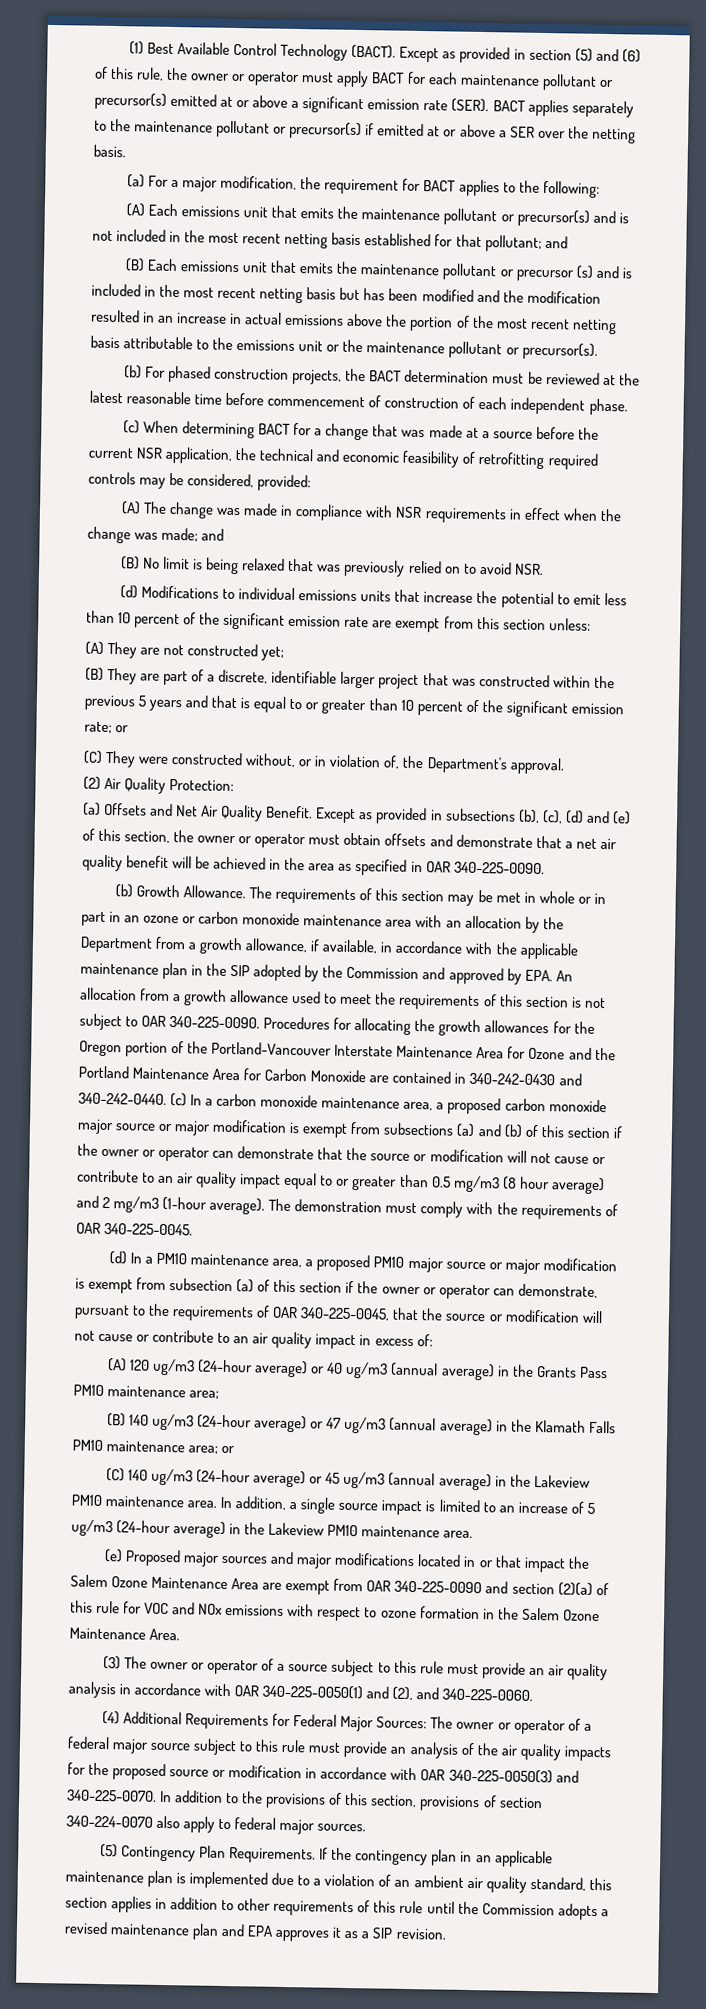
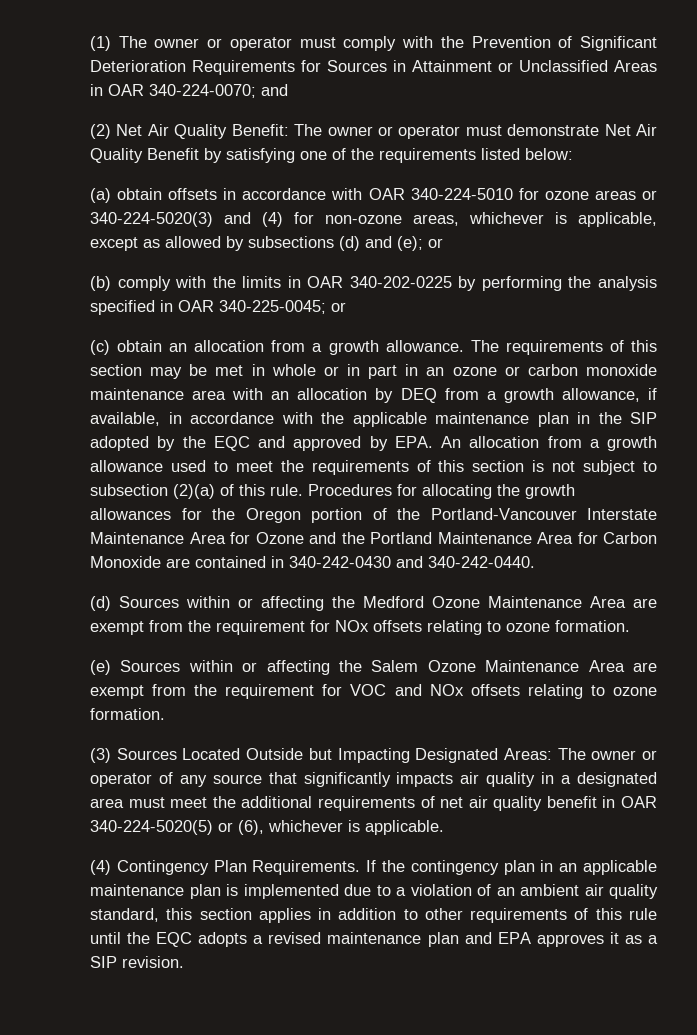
- (1) Best Available Control Technology (BACT). Except as provided in section (5) and (6) of this rule, the owner or operator must apply BACT for each maintenance pollutant or precursor(s) emitted at or above a significant emission rate (SER). BACT applies separately to the maintenance pollutant or precursor(s) if emitted at or above a SER over the netting basis.
- (a) For a major modification, the requirement for BACT applies to the following:
- (A) Each emissions unit that emits the maintenance pollutant or precursor(s) and is not included in the most recent netting basis established for that pollutant; and
- (B) Each emissions unit that emits the maintenance pollutant or precursor (s) and is included in the most recent netting basis but has been modified and the modification resulted in an increase in actual emissions above the portion of the most recent netting basis attributable to the emissions unit or the maintenance pollutant or precursor(s).
- (b) For phased construction projects, the BACT determination must be reviewed at the latest reasonable time before commencement of construction of each independent phase.
- (c) When determining BACT for a change that was made at a source before the current NSR application, the technical and economic feasibility of retrofitting required controls may be considered, provided:
- (A) The change was made in compliance with NSR requirements in effect when the change was made; and
- (B) No limit is being relaxed that was previously relied on to avoid NSR.
- (d) Modifications to individual emissions units that increase the potential to emit less than 10 percent of the significant emission rate are exempt from this section unless:
- (A) They are not constructed yet;
- (B) They are part of a discrete, identifiable larger project that was constructed within the previous 5 years and that is equal to or greater than 10 percent of the significant emission rate; or
- (C) They were constructed without, or in violation of, the Department's approval.
- (2) Air Quality Protection:
- (a) Offsets and Net Air Quality Benefit. Except as provided in subsections (b), (c), (d) and (e) of this section, the owner or operator must obtain offsets and demonstrate that a net air quality benefit will be achieved in the area as specified in OAR 340-225-0090.
- (b) Growth Allowance.
+ (1) The owner or operator must comply with the Prevention of Significant Deterioration Requirements for Sources in Attainment or Unclassified Areas in OAR 340-224-0070; and
+ (2) Net Air Quality Benefit: The owner or operator must demonstrate Net Air Quality Benefit by satisfying one of the requirements listed below:
+ (a) obtain offsets in accordance with OAR 340-224-5010 for ozone areas or 340-224-5020(3) and (4) for non-ozone areas, whichever is applicable, except as allowed by subsections (d) and (e); or
+ (b) comply with the limits in OAR 340-202-0225 by performing the analysis specified in OAR 340-225-0045; or
+ (c) obtain an allocation from a growth allowance.
- The requirements of this section may be met in whole or in part in an ozone or carbon monoxide maintenance area with an allocation by the Department from a growth allowance, if available, in accordance with the applicable maintenance plan in the SIP adopted by the Commission and approved by EPA. An allocation from a growth allowance used to meet the requirements of this section is not subject to OAR 340-225-0090.
+ The requirements of this section may be met in whole or in part in an ozone or carbon monoxide maintenance area with an allocation by DEQ from a growth allowance, if available, in accordance with the applicable maintenance plan in the SIP adopted by the EQC and approved by EPA. An allocation from a growth allowance used to meet the requirements of this section is not subject to subsection (2)(a) of this rule.
- Procedures for allocating the growth allowances for the Oregon portion of the Portland-Vancouver Interstate Maintenance Area for Ozone and the Portland Maintenance Area for Carbon Monoxide are contained in 340-242-0430 and 340-242-0440. (c) In a carbon monoxide maintenance area, a proposed carbon monoxide major source or major modification is exempt from subsections (a) and (b) of this section if the owner or operator can demonstrate that the source or modification will not cause or contribute to an air quality impact equal to or greater than 0.5 mg/m3 (8 hour average) and 2 mg/m3 (1-hour average). The demonstration must comply with the requirements of OAR 340-225-0045.
- (d) In a PM10 maintenance area, a proposed PM10 major source or major modification is exempt from subsection (a) of this section if the owner or operator can demonstrate, pursuant to the requirements of OAR 340-225-0045, that the source or modification will not cause or contribute to an air quality impact in excess of:
- (A) 120 ug/m3 (24-hour average) or 40 ug/m3 (annual average) in the Grants Pass PM10 maintenance area;
- (B) 140 ug/m3 (24-hour average) or 47 ug/m3 (annual average) in the Klamath Falls PM10 maintenance area; or
- (C) 140 ug/m3 (24-hour average) or 45 ug/m3 (annual average) in the Lakeview PM10 maintenance area. In addition, a single source impact is limited to an increase of 5 ug/m3 (24-hour average) in the Lakeview PM10 maintenance area.
- (e) Proposed major sources and major modifications located in or that impact the Salem Ozone Maintenance Area are exempt from OAR 340-225-0090 and section (2)(a) of this rule for VOC and NOx emissions with respect to ozone formation in the Salem Ozone Maintenance Area.
- (3) The owner or operator of a source subject to this rule must provide an air quality analysis in accordance with OAR 340-225-0050(1) and (2), and 340-225-0060.
- (4) Additional Requirements for Federal Major Sources: The owner or operator of a federal major source subject to this rule must provide an analysis of the air quality impacts for the proposed source or modification in accordance with OAR 340-225-0050(3) and 340-225-0070. In addition to the provisions of this section, provisions of section 340-224-0070 also apply to federal major sources.
- (5) Contingency Plan Requirements.
+ Procedures for allocating the growth allowances for the Oregon portion of the Portland-Vancouver Interstate Maintenance Area for Ozone and the Portland Maintenance Area for Carbon Monoxide are contained in 340-242-0430 and 340-242-0440.
+ (d) Sources within or affecting the Medford Ozone Maintenance Area are exempt from the requirement for NOx offsets relating to ozone formation.
+ (e) Sources within or affecting the Salem Ozone Maintenance Area are exempt from the requirement for VOC and NOx offsets relating to ozone formation.
+ (3) Sources Located Outside but Impacting Designated Areas: The owner or operator of any source that significantly impacts air quality in a designated area must meet the additional requirements of net air quality benefit in OAR 340-224-5020(5) or (6), whichever is applicable.
+ (4) Contingency Plan Requirements.
- If the contingency plan in an applicable maintenance plan is implemented due to a violation of an ambient air quality standard, this section applies in addition to other requirements of this rule until the Commission adopts a revised maintenance plan and EPA approves it as a SIP revision.
+ If the contingency plan in an applicable maintenance plan is implemented due to a violation of an ambient air quality standard, this section applies in addition to other requirements of this rule until the EQC adopts a revised maintenance plan and EPA approves it as a SIP revision.

